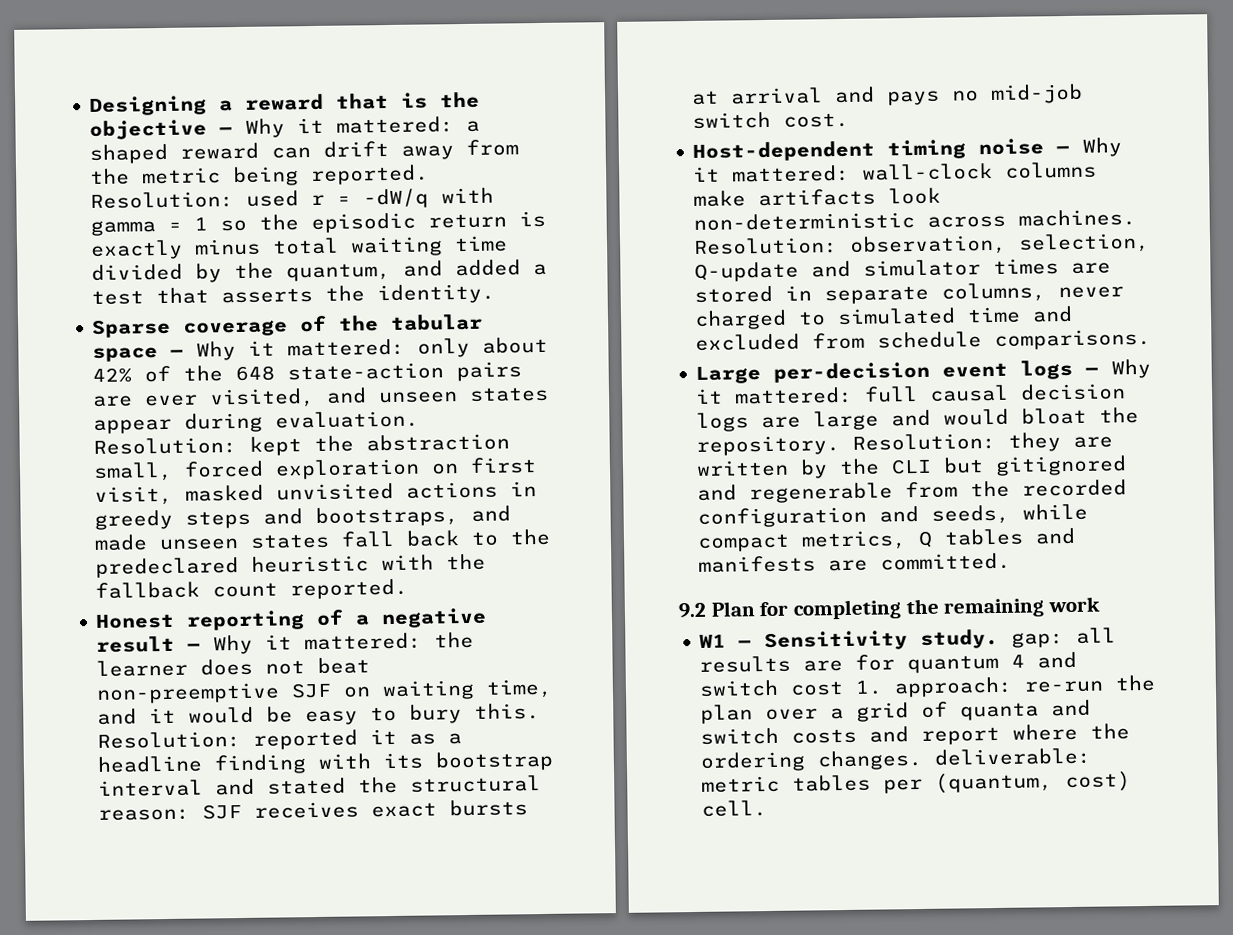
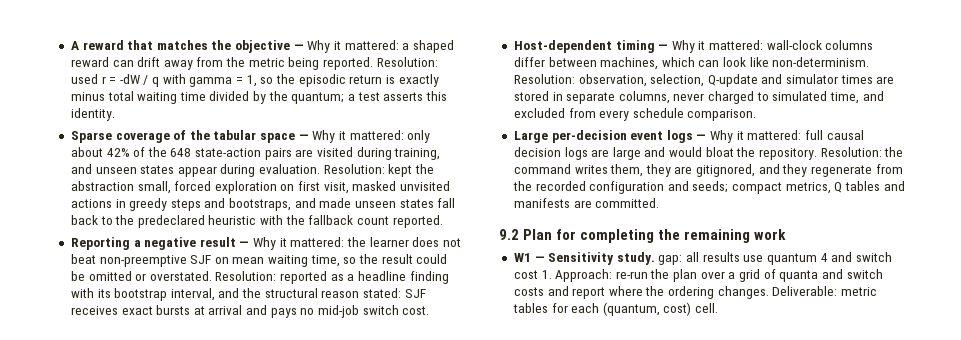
- Designing a reward that is the objective — Why it mattered: a shaped reward can drift away from the metric being reported.
+ A reward that matches the objective — Why it mattered: a shaped reward can drift away from the metric being reported.
- Resolution: used r = -dW/q with gamma = 1 so the episodic return is exactly minus total waiting time divided by the quantum, and added a test that asserts the identity.
+ Resolution: used r = -dW / q with gamma = 1, so the episodic return is exactly minus total waiting time divided by the quantum; a test asserts this identity.
- Sparse coverage of the tabular space — Why it mattered: only about 42% of the 648 state-action pairs are ever visited, and unseen states appear during evaluation.
+ Sparse coverage of the tabular space — Why it mattered: only about 42% of the 648 state-action pairs are visited during training, and unseen states appear during evaluation.
- Honest reporting of a negative result — Why it mattered: the learner does not beat non-preemptive SJF on waiting time, and it would be easy to bury this.
+ Reporting a negative result — Why it mattered: the learner does not beat non-preemptive SJF on mean waiting time, so the result could be omitted or overstated.
- Resolution: reported it as a headline finding with its bootstrap interval and stated the structural reason: SJF receives exact bursts at arrival and pays no mid-job switch cost.
+ Resolution: reported as a headline finding with its bootstrap interval, and the structural reason stated: SJF receives exact bursts at arrival and pays no mid-job switch cost.
- Host-dependent timing noise — Why it mattered: wall-clock columns make artifacts look non-deterministic across machines.
+ Host-dependent timing — Why it mattered: wall-clock columns differ between machines, which can look like non-determinism.
- Resolution: observation, selection, Q-update and simulator times are stored in separate columns, never charged to simulated time and excluded from schedule comparisons.
+ Resolution: observation, selection, Q-update and simulator times are stored in separate columns, never charged to simulated time, and excluded from every schedule comparison.
- Resolution: they are written by the CLI but gitignored and regenerable from the recorded configuration and seeds, while compact metrics, Q tables and manifests are committed.
+ Resolution: the command writes them, they are gitignored, and they regenerate from the recorded configuration and seeds; compact metrics, Q tables and manifests are committed.
- W1 — Sensitivity study. gap: all results are for quantum 4 and switch cost 1. approach: re-run the plan over a grid of quanta and switch costs and report where the ordering changes. deliverable: metric tables per (quantum, cost) cell.
+ W1 — Sensitivity study. gap: all results use quantum 4 and switch cost 1. Approach: re-run the plan over a grid of quanta and switch costs and report where the ordering changes. Deliverable: metric tables for each (quantum, cost) cell.

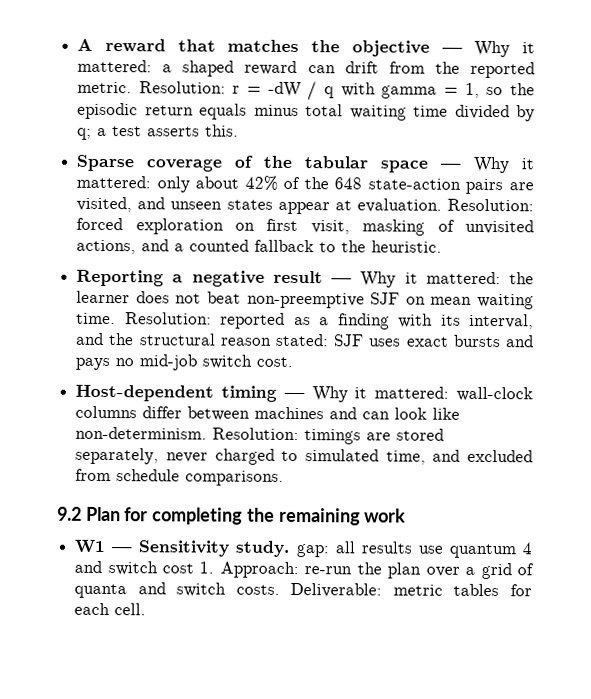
- A reward that matches the objective — Why it mattered: a shaped reward can drift away from the metric being reported. Resolution: used r = -dW / q with gamma = 1, so the episodic return is exactly minus total waiting time divided by the quantum; a test asserts this identity.
+ A reward that matches the objective — Why it mattered: a shaped reward can drift from the reported metric. Resolution: r = -dW / q with gamma = 1, so the episodic return equals minus total waiting time divided by q; a test asserts this.
- Sparse coverage of the tabular space — Why it mattered: only about 42% of the 648 state-action pairs are visited during training, and unseen states appear during evaluation.
+ Sparse coverage of the tabular space — Why it mattered: only about 42% of the 648 state-action pairs are visited, and unseen states appear at evaluation.
- Resolution: kept the abstraction small, forced exploration on first visit, masked unvisited actions in greedy steps and bootstraps, and made unseen states fall back to the predeclared heuristic with the fallback count reported.
+ Resolution: forced exploration on first visit, masking of unvisited actions, and a counted fallback to the heuristic.
- Reporting a negative result — Why it mattered: the learner does not beat non-preemptive SJF on mean waiting time, so the result could be omitted or overstated.
+ Reporting a negative result — Why it mattered: the learner does not beat non-preemptive SJF on mean waiting time.
- Resolution: reported as a headline finding with its bootstrap interval, and the structural reason stated: SJF receives exact bursts at arrival and pays no mid-job switch cost.
+ Resolution: reported as a finding with its interval, and the structural reason stated: SJF uses exact bursts and pays no mid-job switch cost.
- Host-dependent timing — Why it mattered: wall-clock columns differ between machines, which can look like non-determinism.
+ Host-dependent timing — Why it mattered: wall-clock columns differ between machines and can look like non-determinism.
- Resolution: observation, selection, Q-update and simulator times are stored in separate columns, never charged to simulated time, and excluded from every schedule comparison.
- Large per-decision event logs — Why it mattered: full causal decision logs are large and would bloat the repository. Resolution: the command writes them, they are gitignored, and they regenerate from the recorded configuration and seeds; compact metrics, Q tables and manifests are committed.
+ Resolution: timings are stored separately, never charged to simulated time, and excluded from schedule comparisons.
- W1 — Sensitivity study. gap: all results use quantum 4 and switch cost 1. Approach: re-run the plan over a grid of quanta and switch costs and report where the ordering changes.
+ W1 — Sensitivity study. gap: all results use quantum 4 and switch cost 1. Approach: re-run the plan over a grid of quanta and switch costs.
- Deliverable: metric tables for each (quantum, cost) cell.
+ Deliverable: metric tables for each cell.

